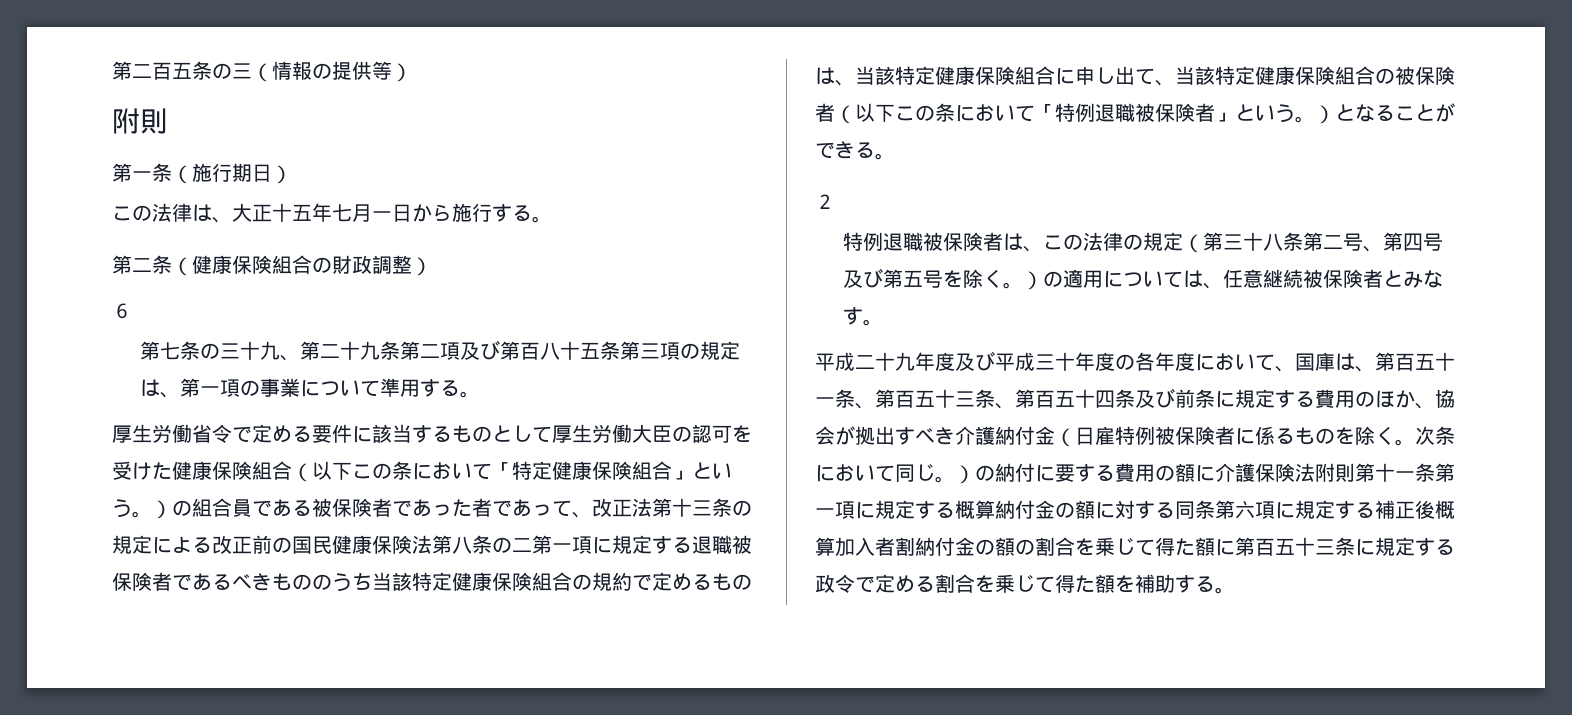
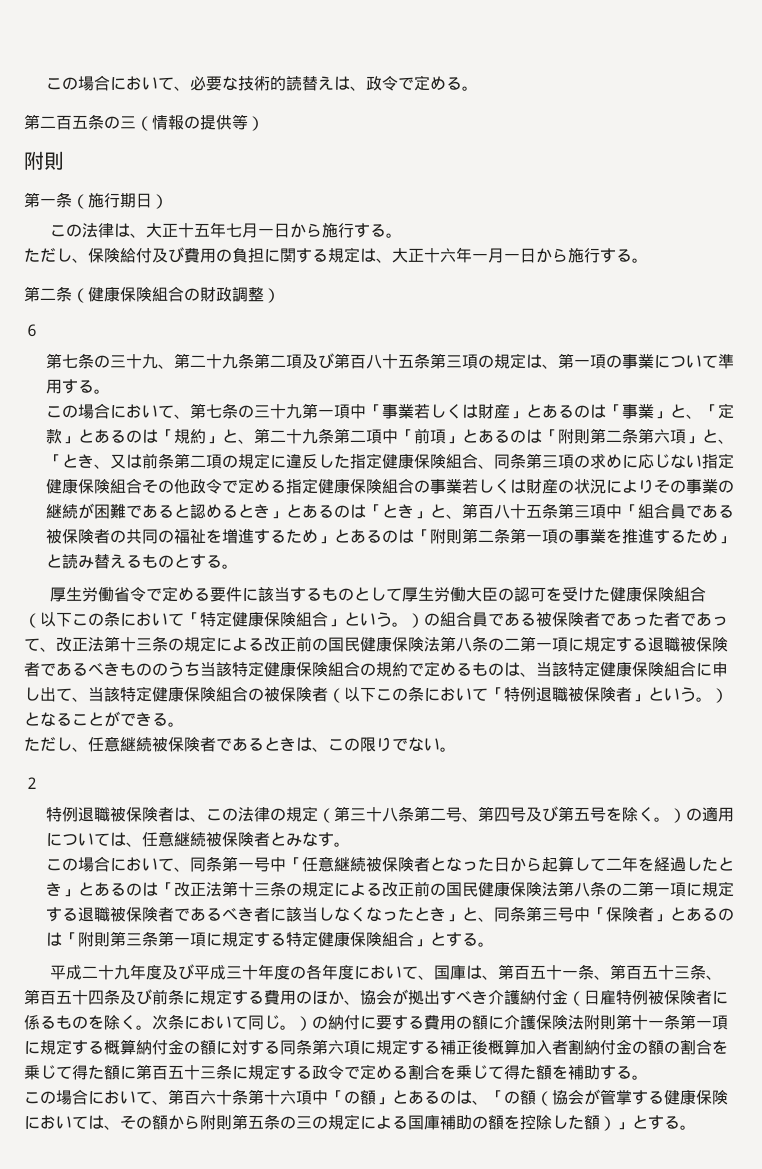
+ この場合において、必要な技術的読替えは、政令で定める。
+ ただし、保険給付及び費用の負担に関する規定は、大正十六年一月一日から施行する。
+ この場合において、第七条の三十九第一項中「事業若しくは財産」とあるのは「事業」と、「定款」とあるのは「規約」と、第二十九条第二項中「前項」とあるのは「附則第二条第六項」と、「とき、又は前条第二項の規定に違反した指定健康保険組合、同条第三項の求めに応じない指定健康保険組合その他政令で定める指定健康保険組合の事業若しくは財産の状況によりその事業の継続が困難であると認めるとき」とあるのは「とき」と、第百八十五条第三項中「組合員である被保険者の共同の福祉を増進するため」とあるのは「附則第二条第一項の事業を推進するため」と読み替えるものとする。
+ ただし、任意継続被保険者であるときは、この限りでない。
+ この場合において、同条第一号中「任意継続被保険者となった日から起算して二年を経過したとき」とあるのは「改正法第十三条の規定による改正前の国民健康保険法第八条の二第一項に規定する退職被保険者であるべき者に該当しなくなったとき」と、同条第三号中「保険者」とあるのは「附則第三条第一項に規定する特定健康保険組合」とする。
+ この場合において、第百六十条第十六項中「の額」とあるのは、「の額（協会が管掌する健康保険においては、その額から附則第五条の三の規定による国庫補助の額を控除した額）」とする。

